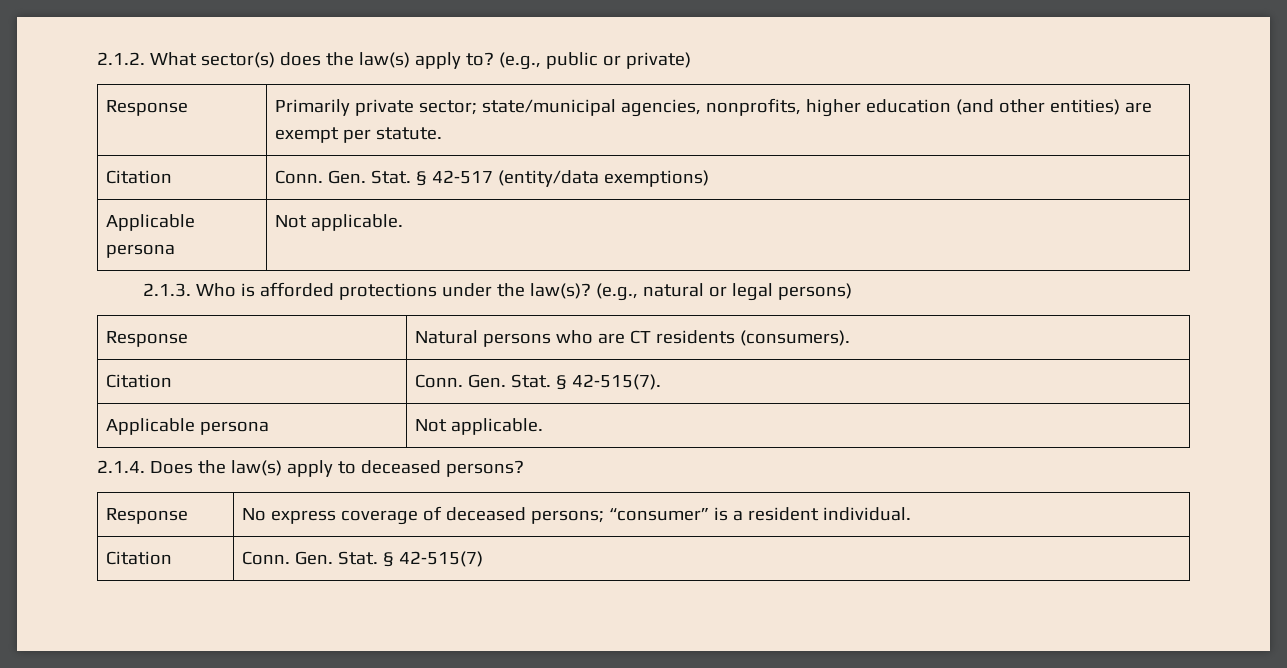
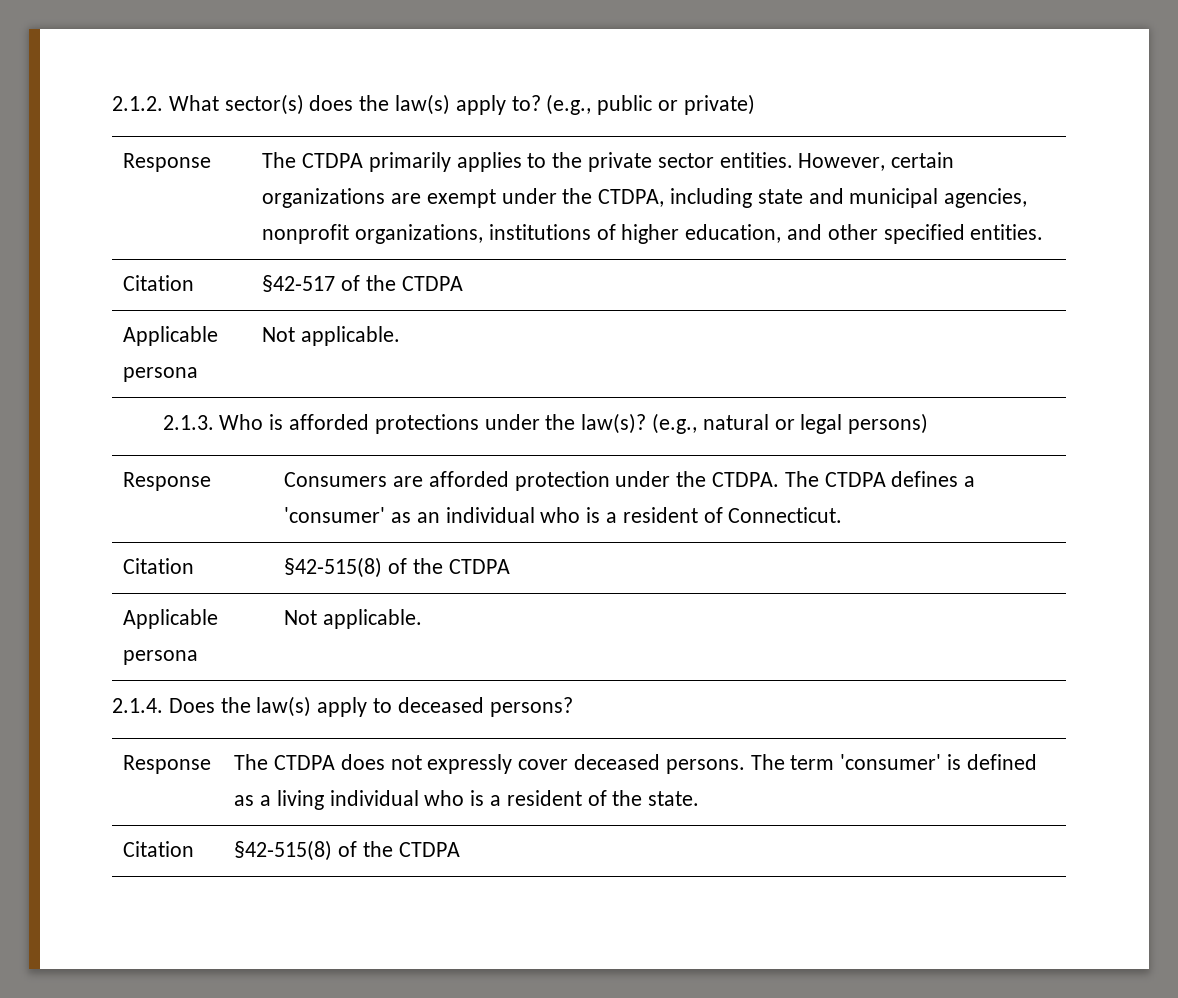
- Response | Primarily private sector; state/municipal agencies, nonprofits, higher education (and other entities) are exempt per statute.
- Citation | Conn. Gen. Stat. § 42‑517 (entity/data exemptions)
+ Response | The CTDPA primarily applies to the private sector entities. However, certain organizations are exempt under the CTDPA, including state and municipal agencies, nonprofit organizations, institutions of higher education, and other specified entities.
+ Citation | §42‑517 of the CTDPA
- Response | Natural persons who are CT residents (consumers).
- Citation | Conn. Gen. Stat. § 42‑515(7).
+ Response | Consumers are afforded protection under the CTDPA. The CTDPA defines a 'consumer' as an individual who is a resident of Connecticut.
+ Citation | §42‑515(8) of the CTDPA
- Response | No express coverage of deceased persons; “consumer” is a resident individual.
- Citation | Conn. Gen. Stat. § 42‑515(7)
+ Response | The CTDPA does not expressly cover deceased persons. The term 'consumer' is defined as a living individual who is a resident of the state.
+ Citation | §42‑515(8) of the CTDPA

